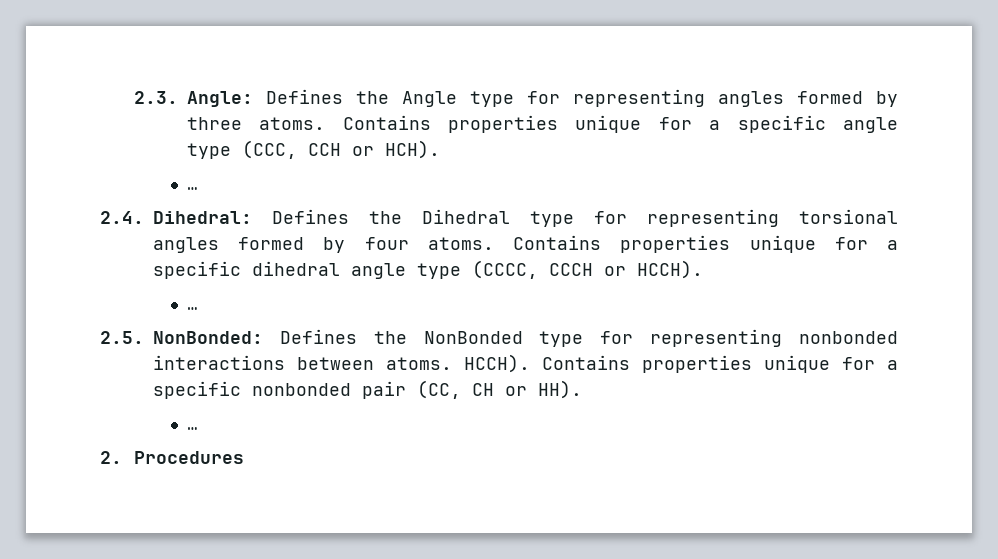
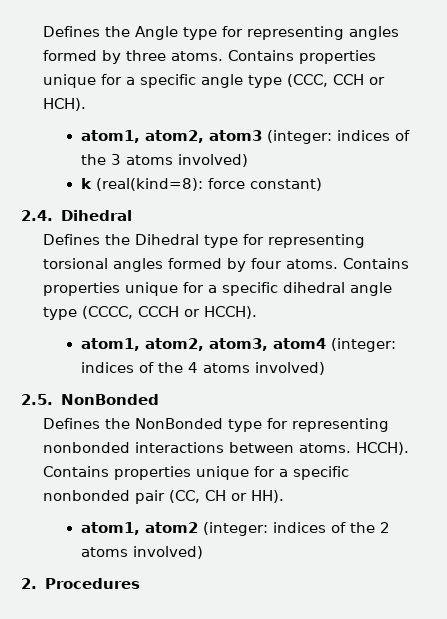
- 2.3. Angle: Defines the Angle type for representing angles formed by three atoms.
+ Defines the Angle type for representing angles formed by three atoms.
  Contains properties unique for a specific angle type (CCC, CCH or HCH).
- …
+ atom1, atom2, atom3 (integer: indices of the 3 atoms involved)
+ k (real(kind=8): force constant)
- 2.4. Dihedral: Defines the Dihedral type for representing torsional angles formed by four atoms.
+ 2.4. Dihedral
+ Defines the Dihedral type for representing torsional angles formed by four atoms.
  Contains properties unique for a specific dihedral angle type (CCCC, CCCH or HCCH).
- …
+ atom1, atom2, atom3, atom4 (integer: indices of the 4 atoms involved)
- 2.5. NonBonded: Defines the NonBonded type for representing nonbonded interactions between atoms.
+ 2.5. NonBonded
+ Defines the NonBonded type for representing nonbonded interactions between atoms.
  Contains properties unique for a specific nonbonded pair (CC, CH or HH).
- …
+ atom1, atom2 (integer: indices of the 2 atoms involved)

